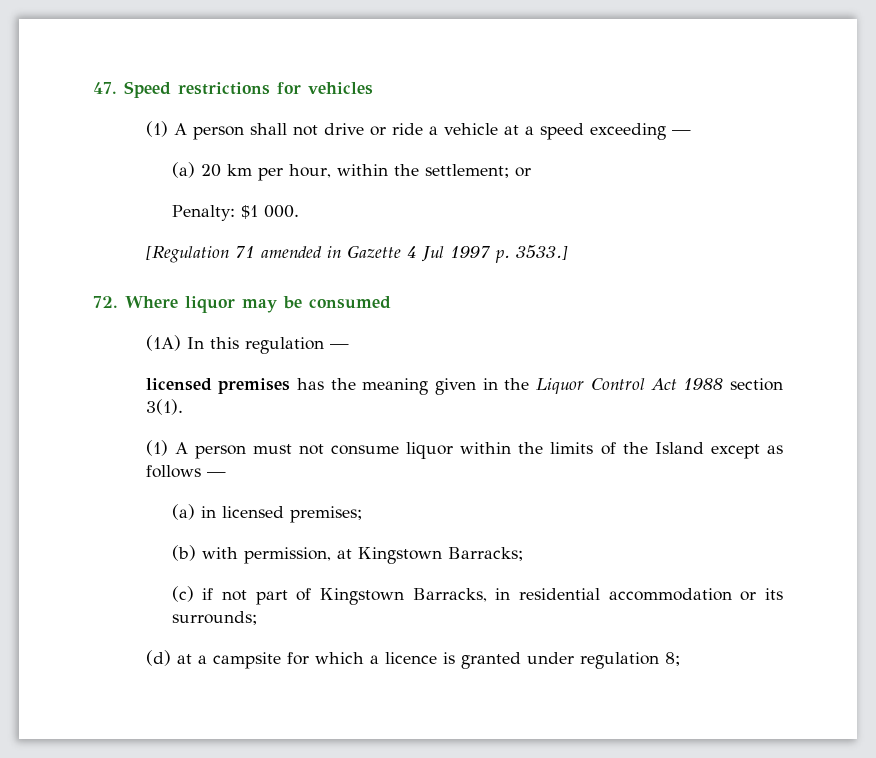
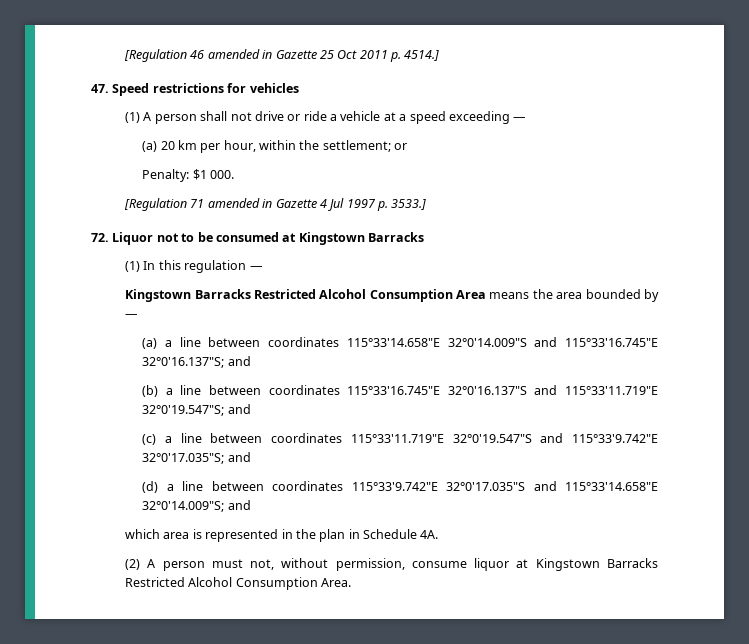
+ [Regulation 46 amended in Gazette 25 Oct 2011 p. 4514.]
- 72. Where liquor may be consumed
- (1A) In this regulation —
+ 72. Liquor not to be consumed at Kingstown Barracks
+ (1) In this regulation —
- licensed premises has the meaning given in the Liquor Control Act 1988 section 3(1).
- (1) A person must not consume liquor within the limits of the Island except as follows —
- (a) in licensed premises;
- (b) with permission, at Kingstown Barracks;
- (c) if not part of Kingstown Barracks, in residential accommodation or its surrounds;
- (d) at a campsite for which a licence is granted under regulation 8;
+ Kingstown Barracks Restricted Alcohol Consumption Area means the area bounded by —
+ (a) a line between coordinates 115°33'14.658"E 32°0'14.009"S and 115°33'16.745"E 32°0'16.137"S; and
+ (b) a line between coordinates 115°33'16.745"E 32°0'16.137"S and 115°33'11.719"E 32°0'19.547"S; and
+ (c) a line between coordinates 115°33'11.719"E 32°0'19.547"S and 115°33'9.742"E 32°0'17.035"S; and
+ (d) a line between coordinates 115°33'9.742"E 32°0'17.035"S and 115°33'14.658"E 32°0'14.009"S; and
+ which area is represented in the plan in Schedule 4A.
+ (2) A person must not, without permission, consume liquor at Kingstown Barracks Restricted Alcohol Consumption Area.

